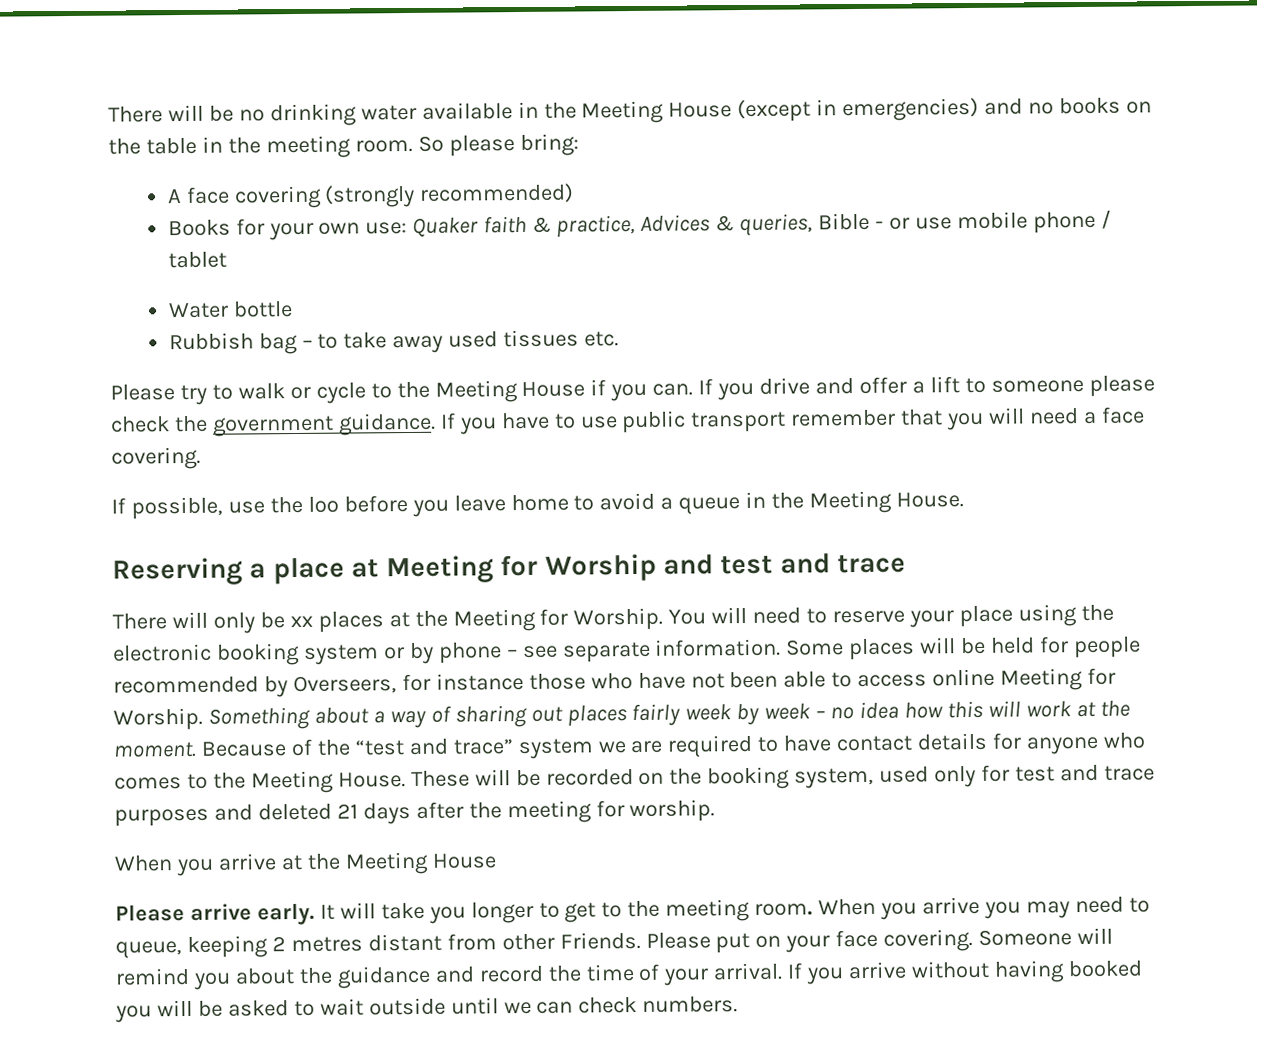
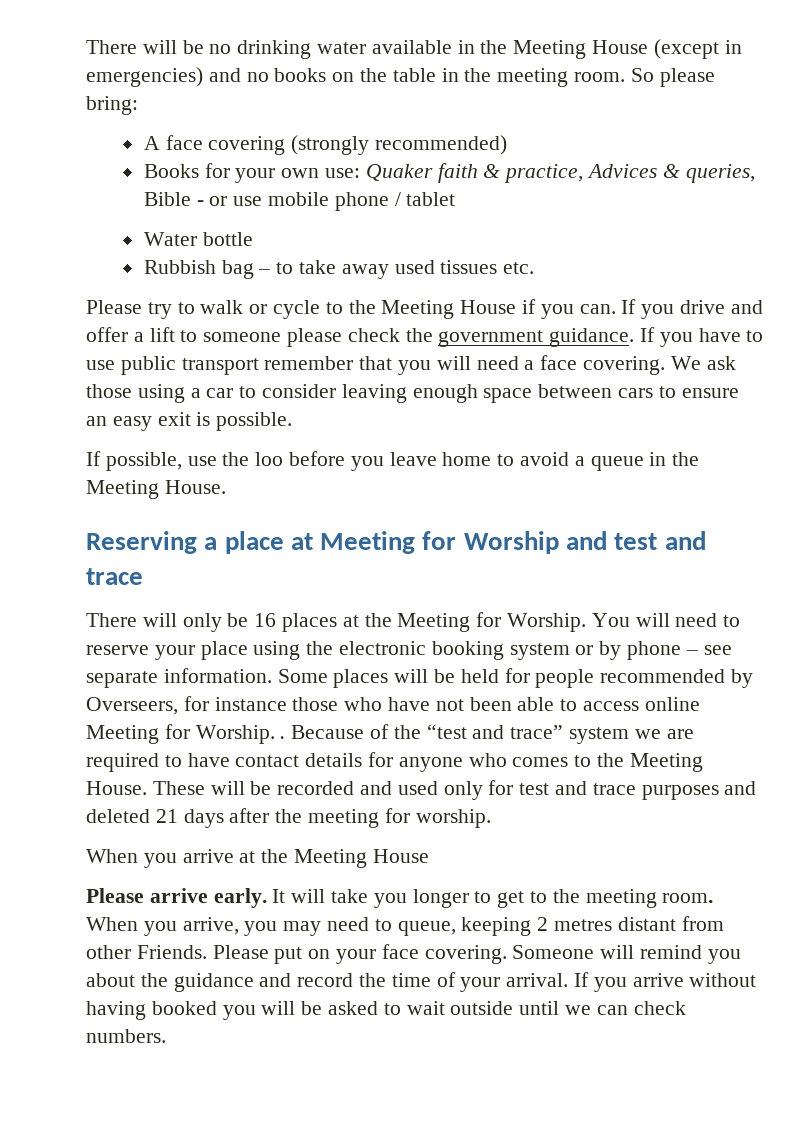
+ We ask those using a car to consider leaving enough space between cars to ensure an easy exit is possible.
- There will only be xx places at the Meeting for Worship.
+ There will only be 16 places at the Meeting for Worship.
- Some places will be held for people recommended by Overseers, for instance those who have not been able to access online Meeting for Worship. Something about a way of sharing out places fairly week by week – no idea how this will work at the moment.
+ Some places will be held for people recommended by Overseers, for instance those who have not been able to access online Meeting for Worship. .
- These will be recorded on the booking system, used only for test and trace purposes and deleted 21 days after the meeting for worship.
+ These will be recorded and used only for test and trace purposes and deleted 21 days after the meeting for worship.
- When you arrive you may need to queue, keeping 2 metres distant from other Friends.
+ When you arrive, you may need to queue, keeping 2 metres distant from other Friends.

